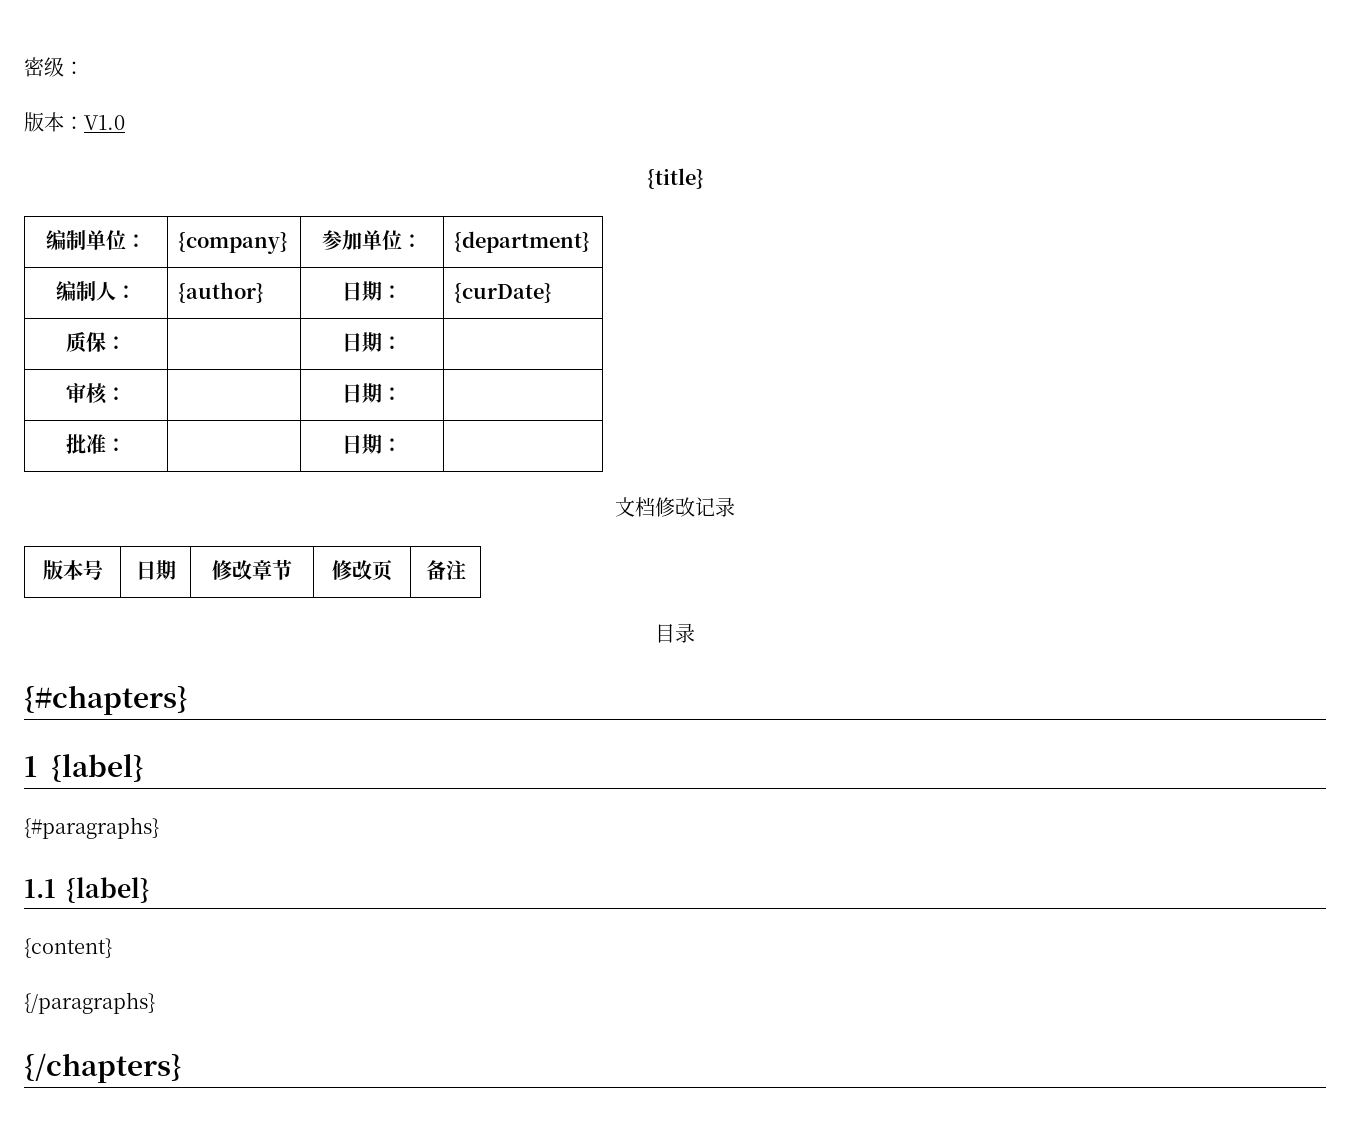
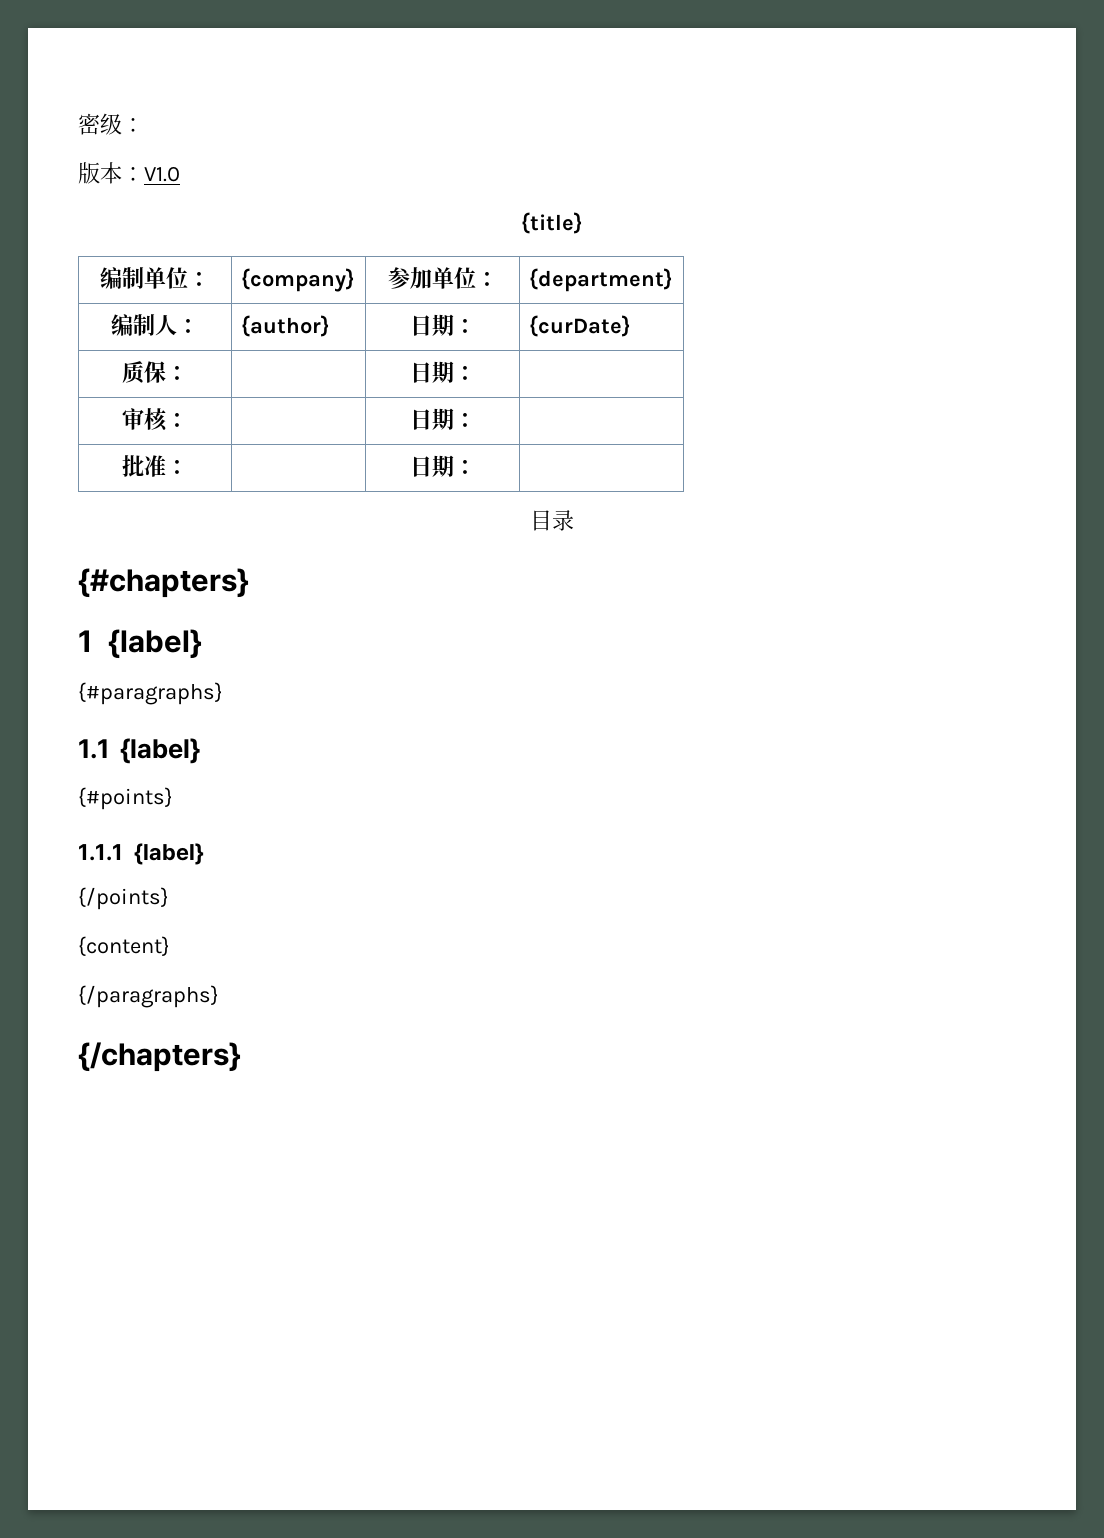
- 文档修改记录
- 版本号 | 日期 | 修改章节 | 修改页 | 备注
+ {#points}
+ 1.1.1 {label}
+ {/points}

